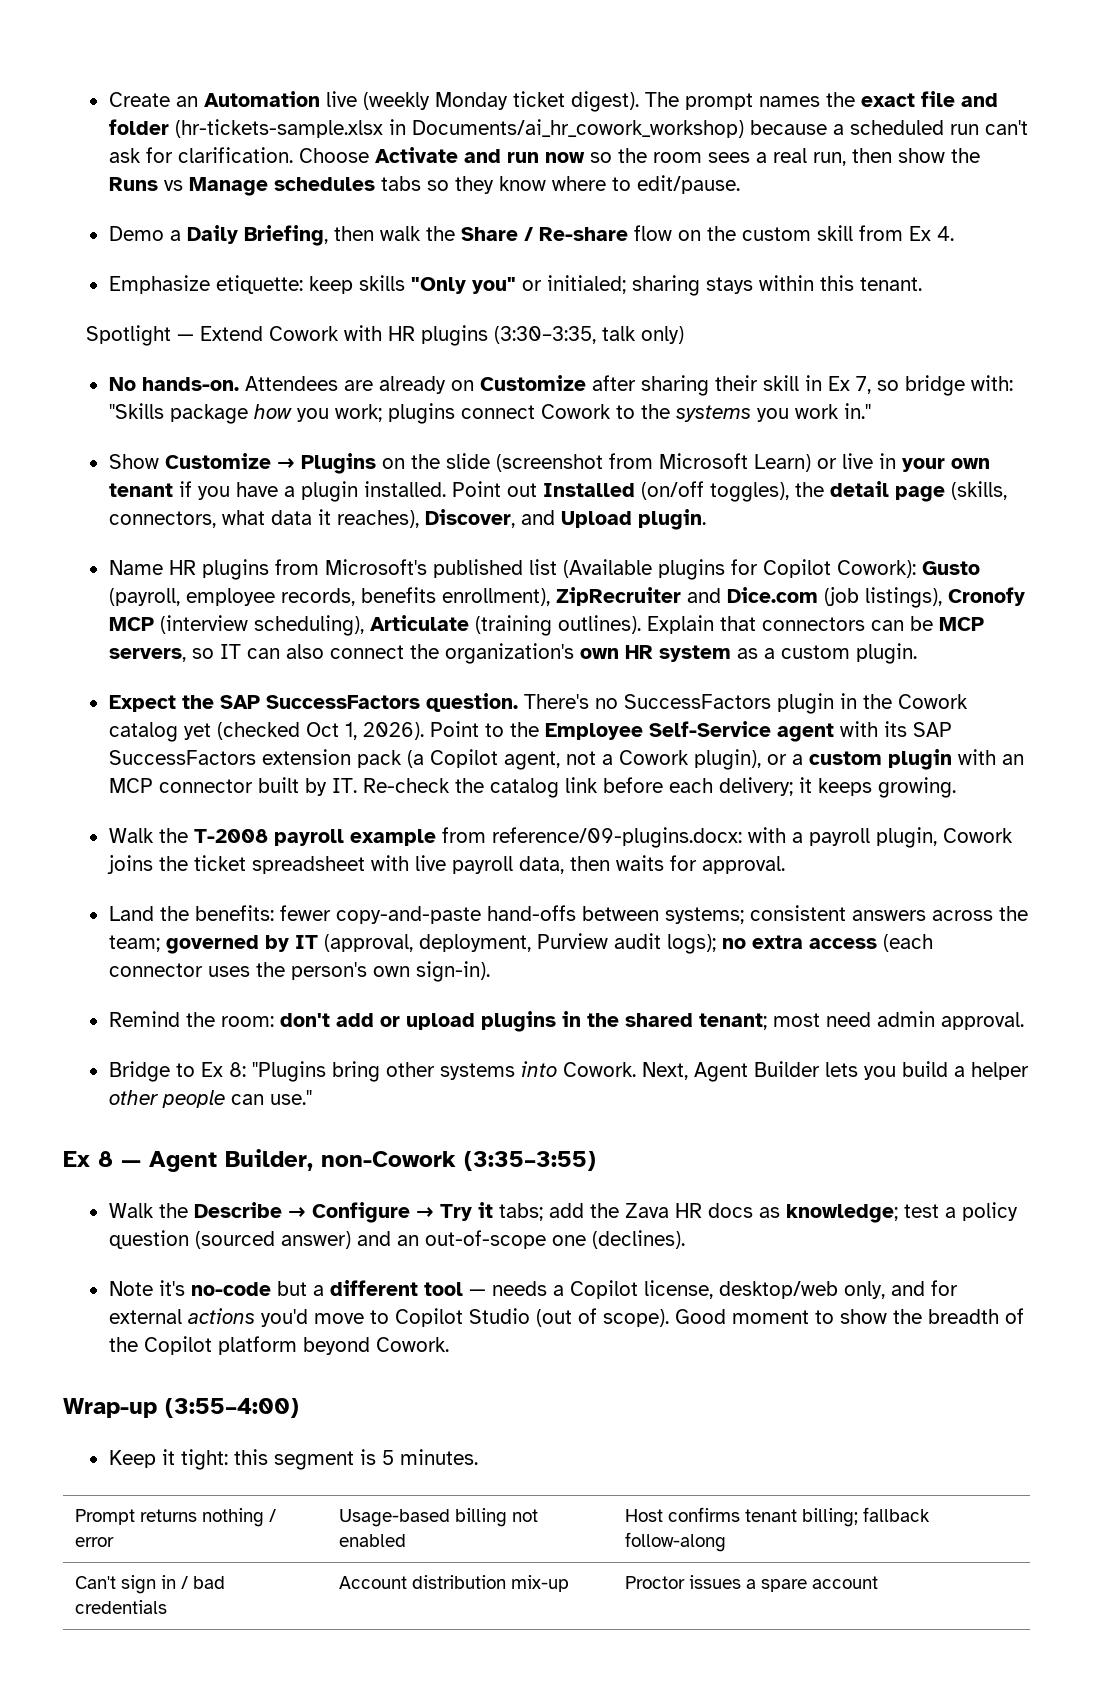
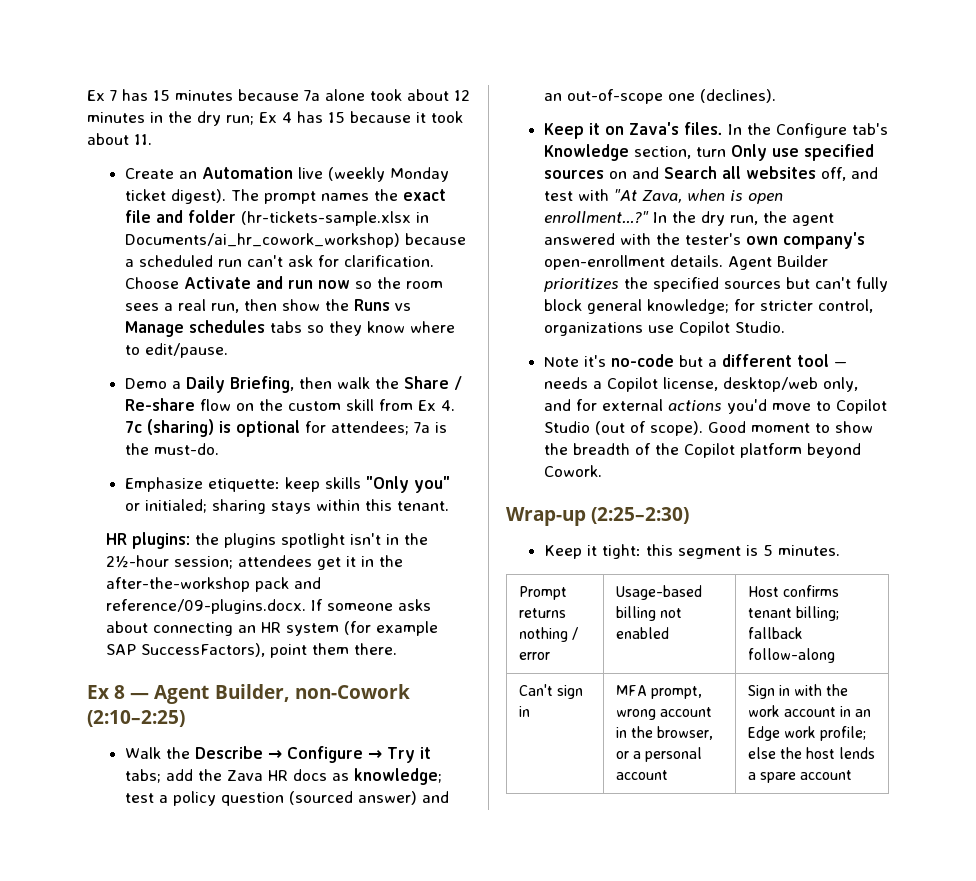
+ Ex 7 has 15 minutes because 7a alone took about 12 minutes in the dry run; Ex 4 has 15 because it took about 11.
- Demo a Daily Briefing, then walk the Share / Re-share flow on the custom skill from Ex 4.
+ Demo a Daily Briefing, then walk the Share / Re-share flow on the custom skill from Ex 4. 7c (sharing) is optional for attendees; 7a is the must-do.
- Spotlight — Extend Cowork with HR plugins (3:30–3:35, talk only)
- No hands-on. Attendees are already on Customize after sharing their skill in Ex 7, so bridge with: "Skills package how you work; plugins connect Cowork to the systems you work in."
- Show Customize → Plugins on the slide (screenshot from Microsoft Learn) or live in your own tenant if you have a plugin installed. Point out Installed (on/off toggles), the detail page (skills, connectors, what data it reaches), Discover, and Upload plugin.
- Name HR plugins from Microsoft's published list (Available plugins for Copilot Cowork): Gusto (payroll, employee records, benefits enrollment), ZipRecruiter and Dice.com (job listings), Cronofy MCP (interview scheduling), Articulate (training outlines). Explain that connectors can be MCP servers, so IT can also connect the organization's own HR system as a custom plugin.
- Expect the SAP SuccessFactors question. There's no SuccessFactors plugin in the Cowork catalog yet (checked Oct 1, 2026). Point to the Employee Self-Service agent with its SAP SuccessFactors extension pack (a Copilot agent, not a Cowork plugin), or a custom plugin with an MCP connector built by IT. Re-check the catalog link before each delivery; it keeps growing.
- Walk the T-2008 payroll example from reference/09-plugins.docx: with a payroll plugin, Cowork joins the ticket spreadsheet with live payroll data, then waits for approval.
- Land the benefits: fewer copy-and-paste hand-offs between systems; consistent answers across the team; governed by IT (approval, deployment, Purview audit logs); no extra access (each connector uses the person's own sign-in).
- Remind the room: don't add or upload plugins in the shared tenant; most need admin approval.
- Bridge to Ex 8: "Plugins bring other systems into Cowork. Next, Agent Builder lets you build a helper other people can use."
+ HR plugins: the plugins spotlight isn't in the 2½-hour session; attendees get it in the after-the-workshop pack and reference/09-plugins.docx. If someone asks about connecting an HR system (for example SAP SuccessFactors), point them there.
- Ex 8 — Agent Builder, non-Cowork (3:35–3:55)
+ Ex 8 — Agent Builder, non-Cowork (2:10–2:25)
+ Keep it on Zava's files. In the Configure tab's Knowledge section, turn Only use specified sources on and Search all websites off, and test with "At Zava, when is open enrollment…?" In the dry run, the agent answered with the tester's own company's open-enrollment details. Agent Builder prioritizes the specified sources but can't fully block general knowledge; for stricter control, organizations use Copilot Studio.
- Wrap-up (3:55–4:00)
+ Wrap-up (2:25–2:30)
- Can't sign in / bad credentials | Account distribution mix-up | Proctor issues a spare account
+ Can't sign in | MFA prompt, wrong account in the browser, or a personal account | Sign in with the work account in an Edge work profile; else the host lends a spare account

